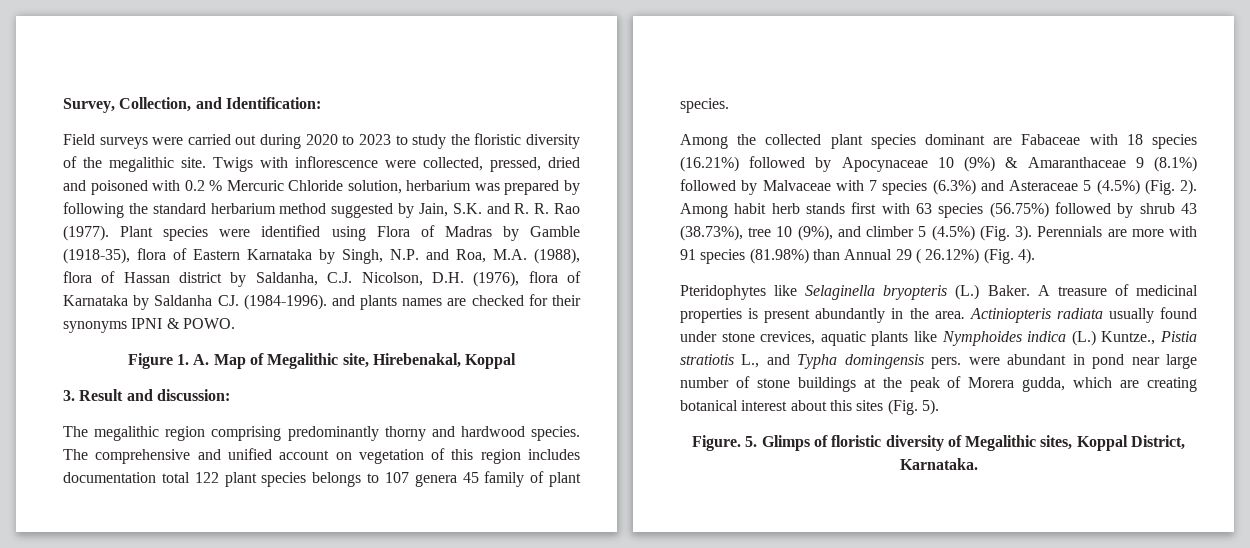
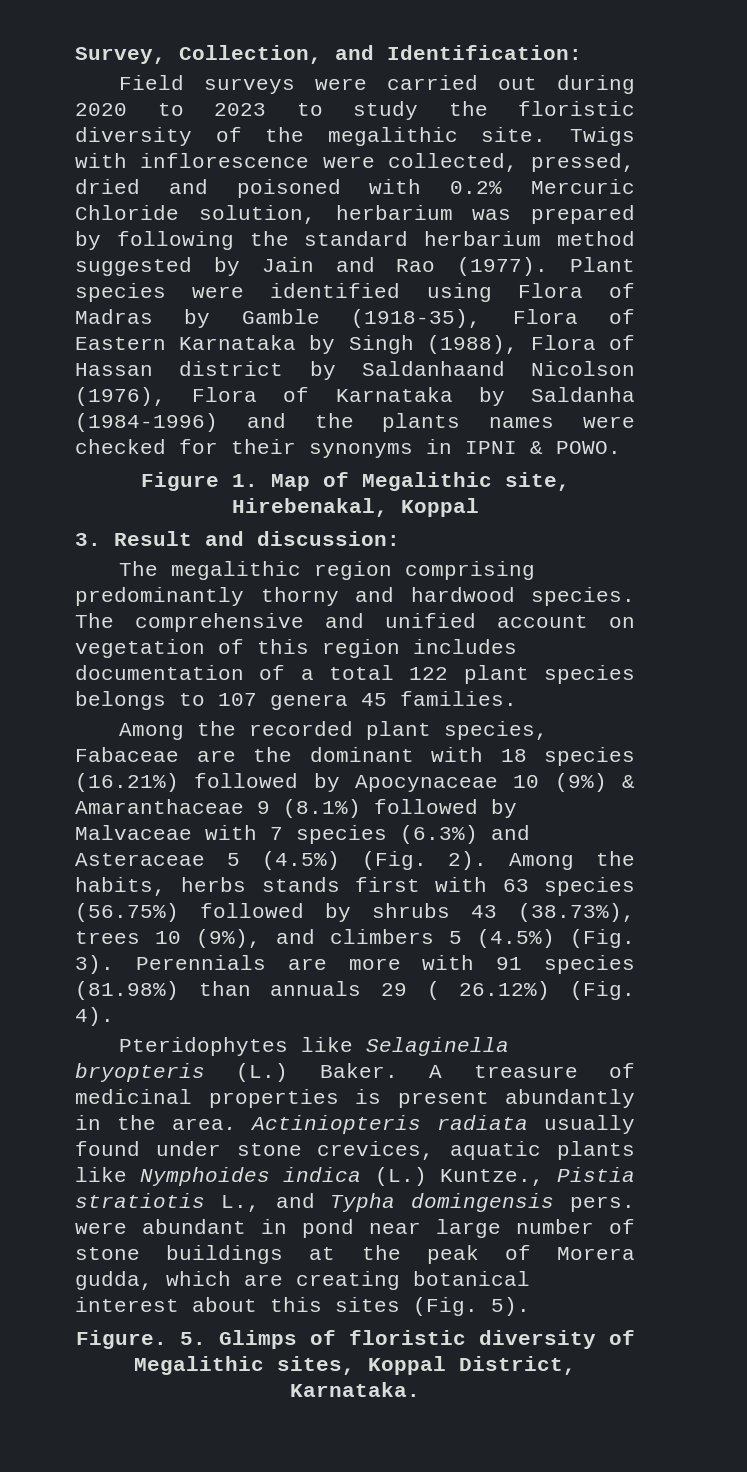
- Twigs with inflorescence were collected, pressed, dried and poisoned with 0.2 % Mercuric Chloride solution, herbarium was prepared by following the standard herbarium method suggested by Jain, S.K. and R. R. Rao (1977).
+ Twigs with inflorescence were collected, pressed, dried and poisoned with 0.2% Mercuric Chloride solution, herbarium was prepared by following the standard herbarium method suggested by Jain and Rao (1977).
- Plant species were identified using Flora of Madras by Gamble (1918-35), flora of Eastern Karnataka by Singh, N.P. and Roa, M.A. (1988), flora of Hassan district by Saldanha, C.J. Nicolson, D.H. (1976), flora of Karnataka by Saldanha CJ. (1984-1996). and plants names are checked for their synonyms IPNI & POWO.
+ Plant species were identified using Flora of Madras by Gamble (1918-35), Flora of Eastern Karnataka by Singh (1988), Flora of Hassan district by Saldanhaand Nicolson (1976), Flora of Karnataka by Saldanha (1984-1996) and the plants names were checked for their synonyms in IPNI & POWO.
- Figure 1. A. Map of Megalithic site, Hirebenakal, Koppal
+ Figure 1. Map of Megalithic site, Hirebenakal, Koppal
- The comprehensive and unified account on vegetation of this region includes documentation total 122 plant species belongs to 107 genera 45 family of plant species.
- Among the collected plant species dominant are Fabaceae with 18 species (16.21%) followed by Apocynaceae 10 (9%) & Amaranthaceae 9 (8.1%) followed by Malvaceae with 7 species (6.3%) and Asteraceae 5 (4.5%) (Fig. 2).
+ The comprehensive and unified account on vegetation of this region includes documentation of a total 122 plant species belongs to 107 genera 45 families.
+ Among the recorded plant species, Fabaceae are the dominant with 18 species (16.21%) followed by Apocynaceae 10 (9%) & Amaranthaceae 9 (8.1%) followed by Malvaceae with 7 species (6.3%) and Asteraceae 5 (4.5%) (Fig. 2).
- Among habit herb stands first with 63 species (56.75%) followed by shrub 43 (38.73%), tree 10 (9%), and climber 5 (4.5%) (Fig. 3).
+ Among the habits, herbs stands first with 63 species (56.75%) followed by shrubs 43 (38.73%), trees 10 (9%), and climbers 5 (4.5%) (Fig. 3).
- Perennials are more with 91 species (81.98%) than Annual 29 ( 26.12%) (Fig. 4).
+ Perennials are more with 91 species (81.98%) than annuals 29 ( 26.12%) (Fig. 4).

